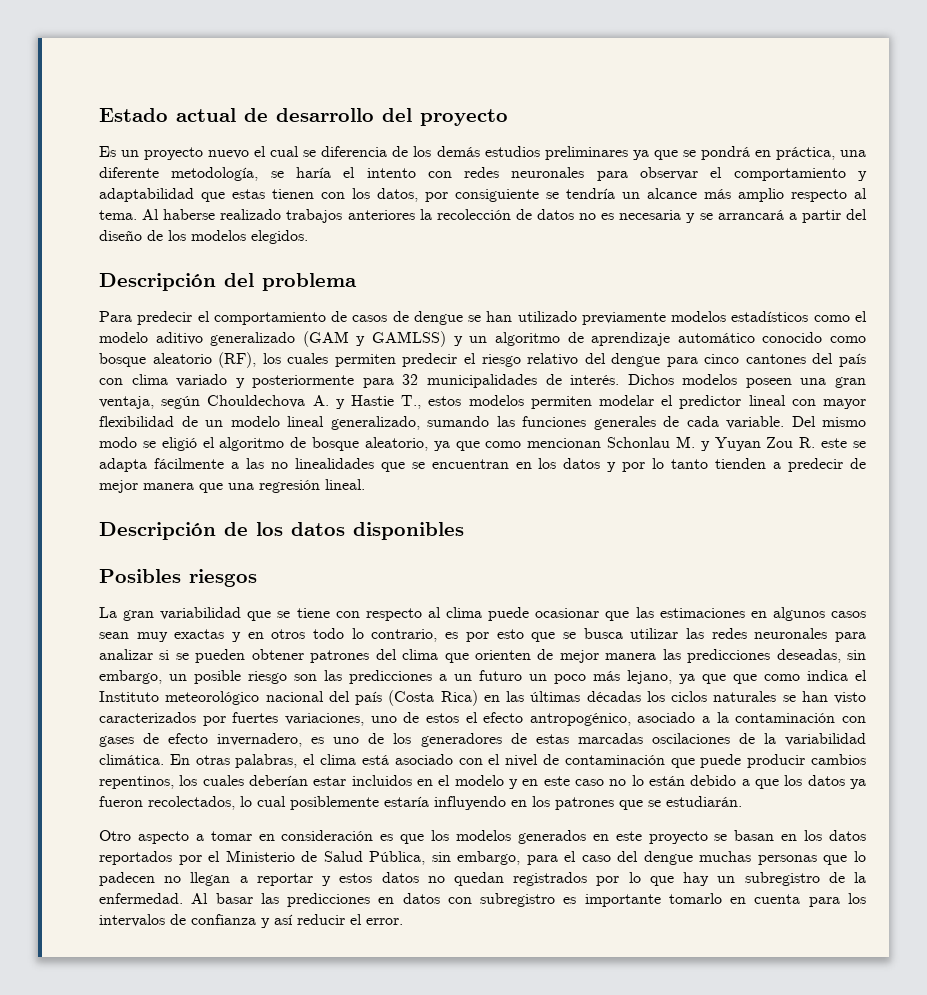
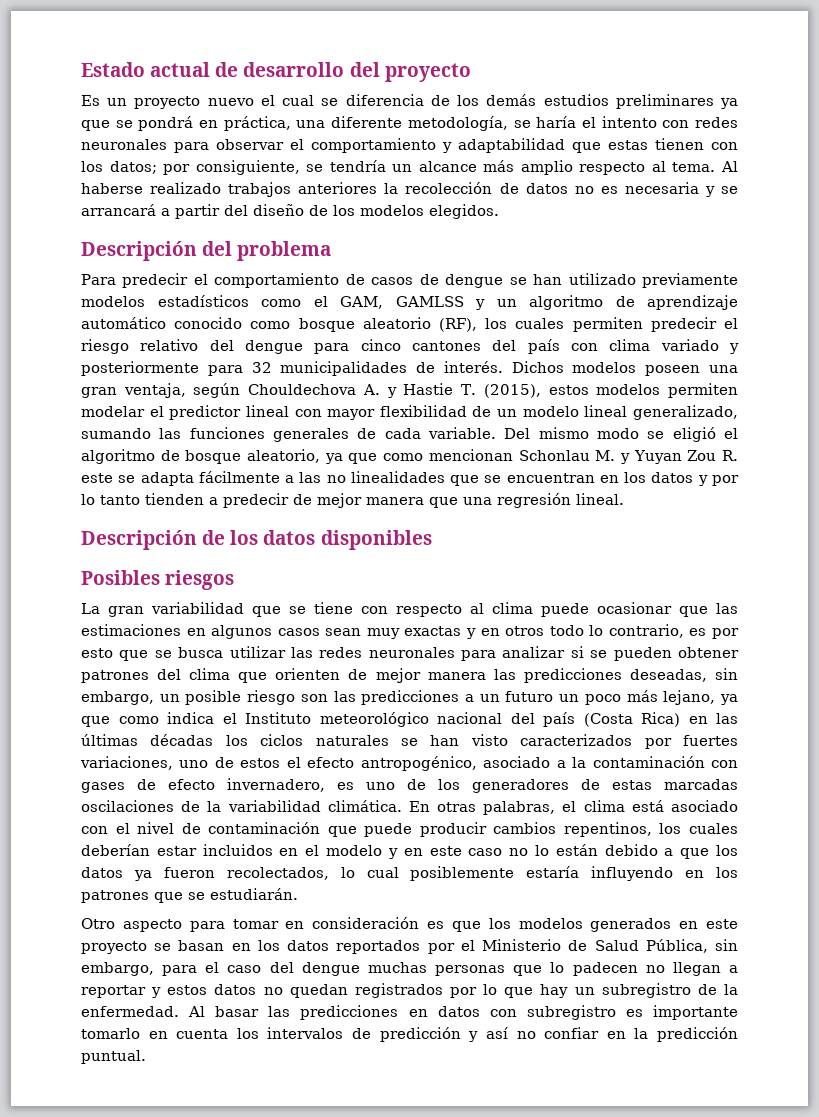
- Es un proyecto nuevo el cual se diferencia de los demás estudios preliminares ya que se pondrá en práctica, una diferente metodología, se haría el intento con redes neuronales para observar el comportamiento y adaptabilidad que estas tienen con los datos, por consiguiente se tendría un alcance más amplio respecto al tema.
+ Es un proyecto nuevo el cual se diferencia de los demás estudios preliminares ya que se pondrá en práctica, una diferente metodología, se haría el intento con redes neuronales para observar el comportamiento y adaptabilidad que estas tienen con los datos; por consiguiente, se tendría un alcance más amplio respecto al tema.
- Para predecir el comportamiento de casos de dengue se han utilizado previamente modelos estadísticos como el modelo aditivo generalizado (GAM y GAMLSS) y un algoritmo de aprendizaje automático conocido como bosque aleatorio (RF), los cuales permiten predecir el riesgo relativo del dengue para cinco cantones del país con clima variado y posteriormente para 32 municipalidades de interés.
+ Para predecir el comportamiento de casos de dengue se han utilizado previamente modelos estadísticos como el GAM, GAMLSS y un algoritmo de aprendizaje automático conocido como bosque aleatorio (RF), los cuales permiten predecir el riesgo relativo del dengue para cinco cantones del país con clima variado y posteriormente para 32 municipalidades de interés.
- Dichos modelos poseen una gran ventaja, según Chouldechova A. y Hastie T., estos modelos permiten modelar el predictor lineal con mayor flexibilidad de un modelo lineal generalizado, sumando las funciones generales de cada variable.
+ Dichos modelos poseen una gran ventaja, según Chouldechova A. y Hastie T. (2015), estos modelos permiten modelar el predictor lineal con mayor flexibilidad de un modelo lineal generalizado, sumando las funciones generales de cada variable.
- La gran variabilidad que se tiene con respecto al clima puede ocasionar que las estimaciones en algunos casos sean muy exactas y en otros todo lo contrario, es por esto que se busca utilizar las redes neuronales para analizar si se pueden obtener patrones del clima que orienten de mejor manera las predicciones deseadas, sin embargo, un posible riesgo son las predicciones a un futuro un poco más lejano, ya que que como indica el Instituto meteorológico nacional del país (Costa Rica) en las últimas décadas los ciclos naturales se han visto caracterizados por fuertes variaciones, uno de estos el efecto antropogénico, asociado a la contaminación con gases de efecto invernadero, es uno de los generadores de estas marcadas oscilaciones de la variabilidad climática.
+ La gran variabilidad que se tiene con respecto al clima puede ocasionar que las estimaciones en algunos casos sean muy exactas y en otros todo lo contrario, es por esto que se busca utilizar las redes neuronales para analizar si se pueden obtener patrones del clima que orienten de mejor manera las predicciones deseadas, sin embargo, un posible riesgo son las predicciones a un futuro un poco más lejano, ya que como indica el Instituto meteorológico nacional del país (Costa Rica) en las últimas décadas los ciclos naturales se han visto caracterizados por fuertes variaciones, uno de estos el efecto antropogénico, asociado a la contaminación con gases de efecto invernadero, es uno de los generadores de estas marcadas oscilaciones de la variabilidad climática.
- Otro aspecto a tomar en consideración es que los modelos generados en este proyecto se basan en los datos reportados por el Ministerio de Salud Pública, sin embargo, para el caso del dengue muchas personas que lo padecen no llegan a reportar y estos datos no quedan registrados por lo que hay un subregistro de la enfermedad.
+ Otro aspecto para tomar en consideración es que los modelos generados en este proyecto se basan en los datos reportados por el Ministerio de Salud Pública, sin embargo, para el caso del dengue muchas personas que lo padecen no llegan a reportar y estos datos no quedan registrados por lo que hay un subregistro de la enfermedad.
- Al basar las predicciones en datos con subregistro es importante tomarlo en cuenta para los intervalos de confianza y así reducir el error.
+ Al basar las predicciones en datos con subregistro es importante tomarlo en cuenta los intervalos de predicción y así no confiar en la predicción puntual.

